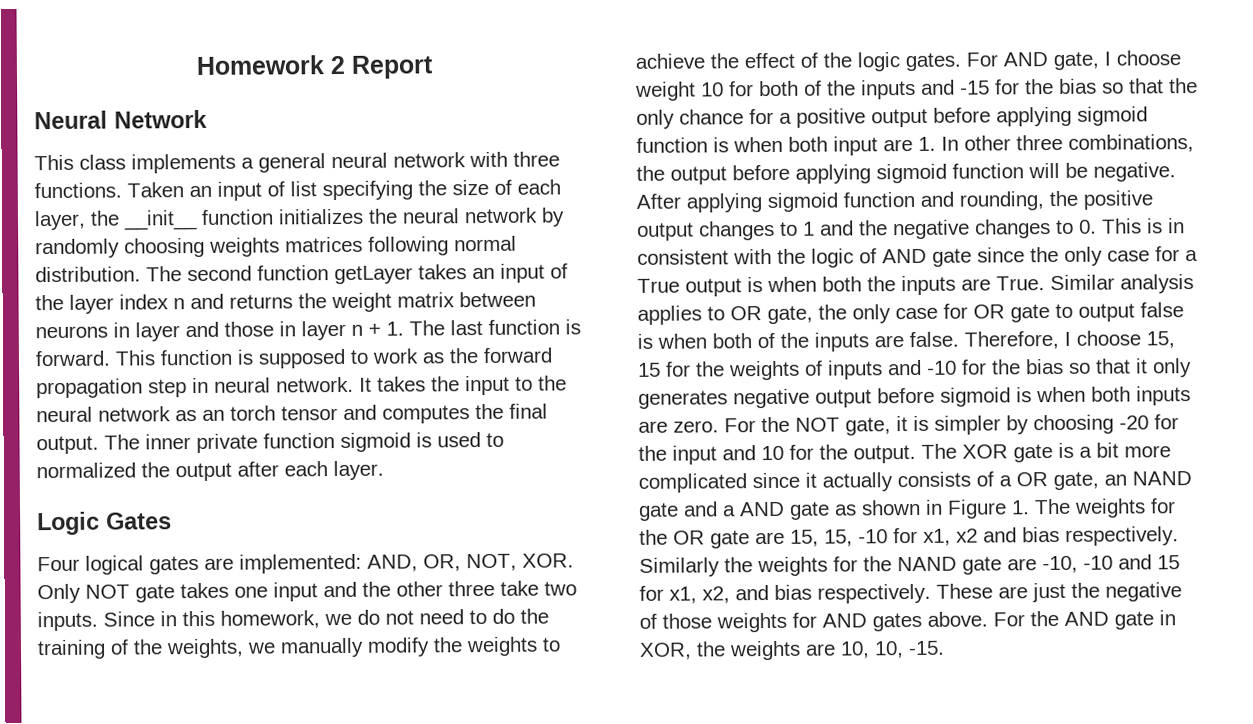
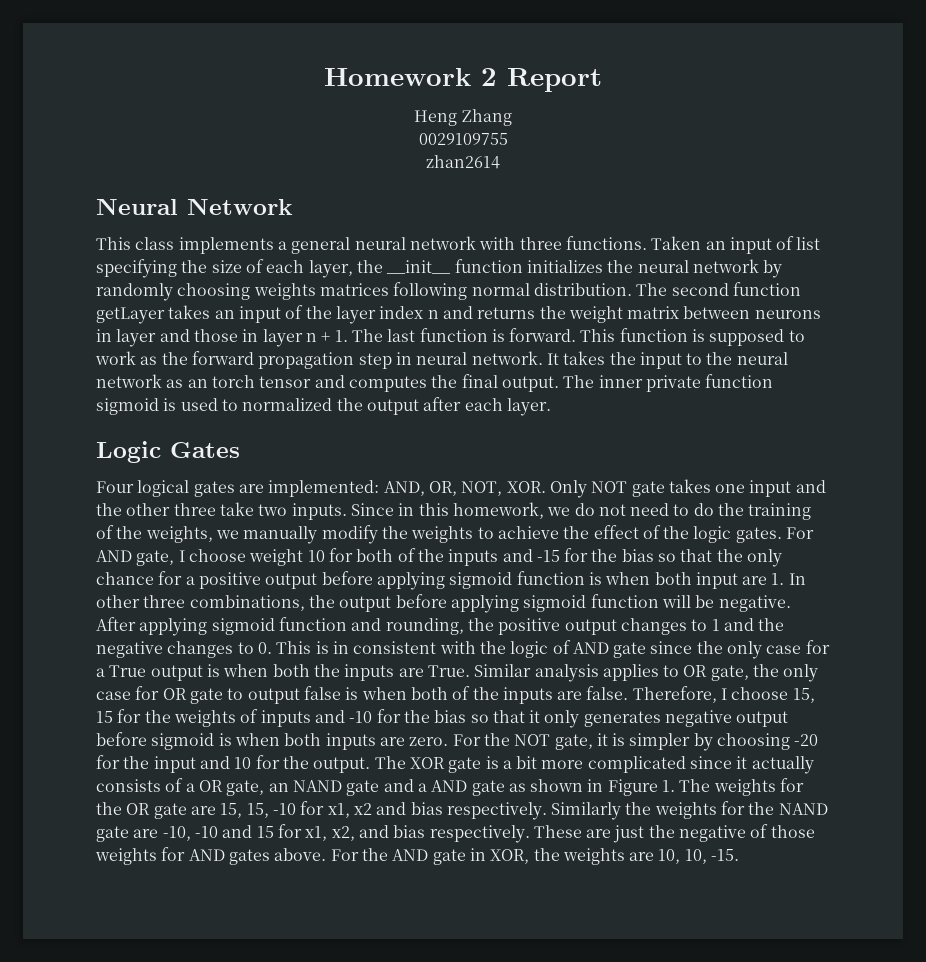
+ Heng Zhang
+ 0029109755
+ zhan2614

